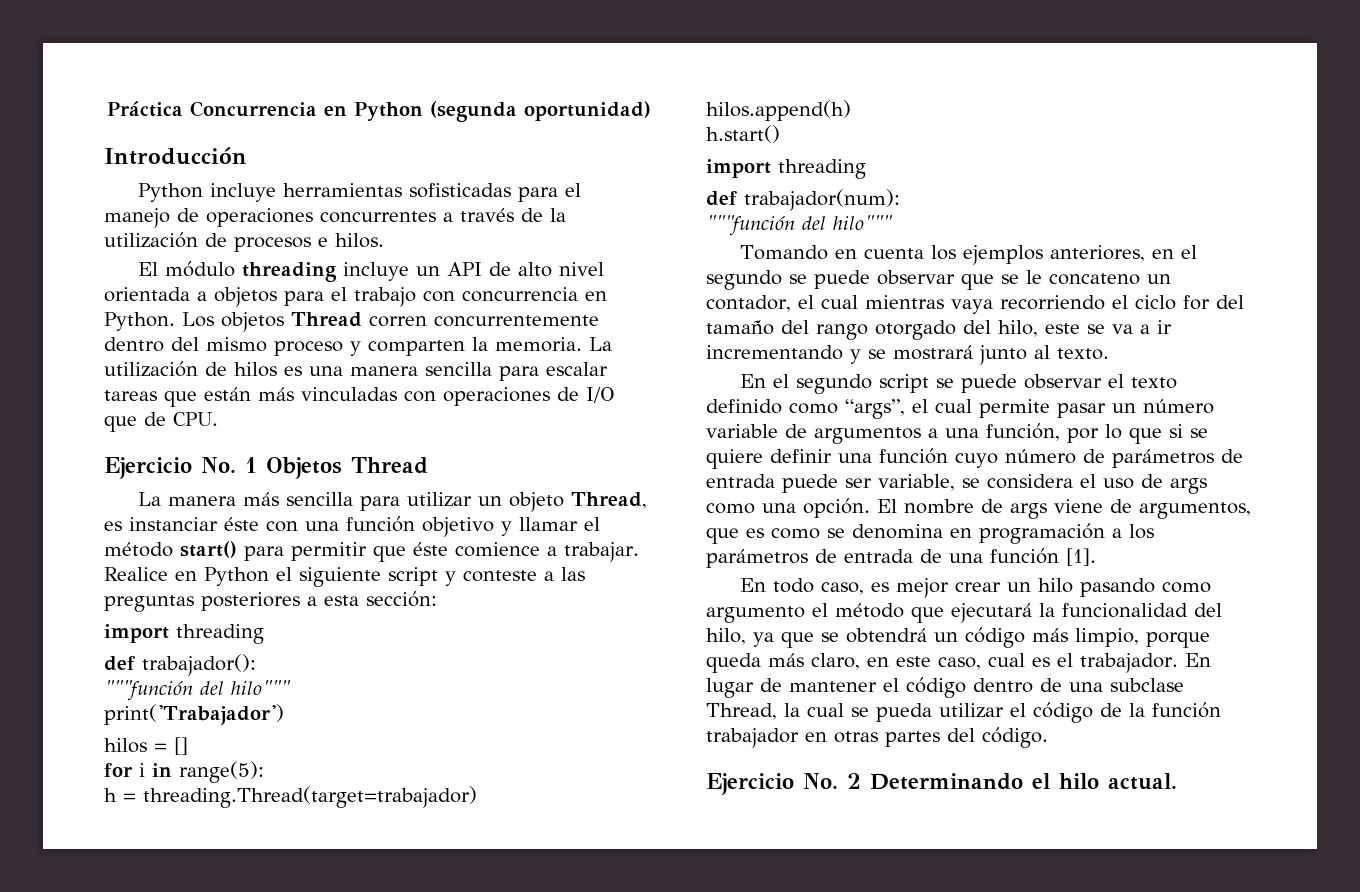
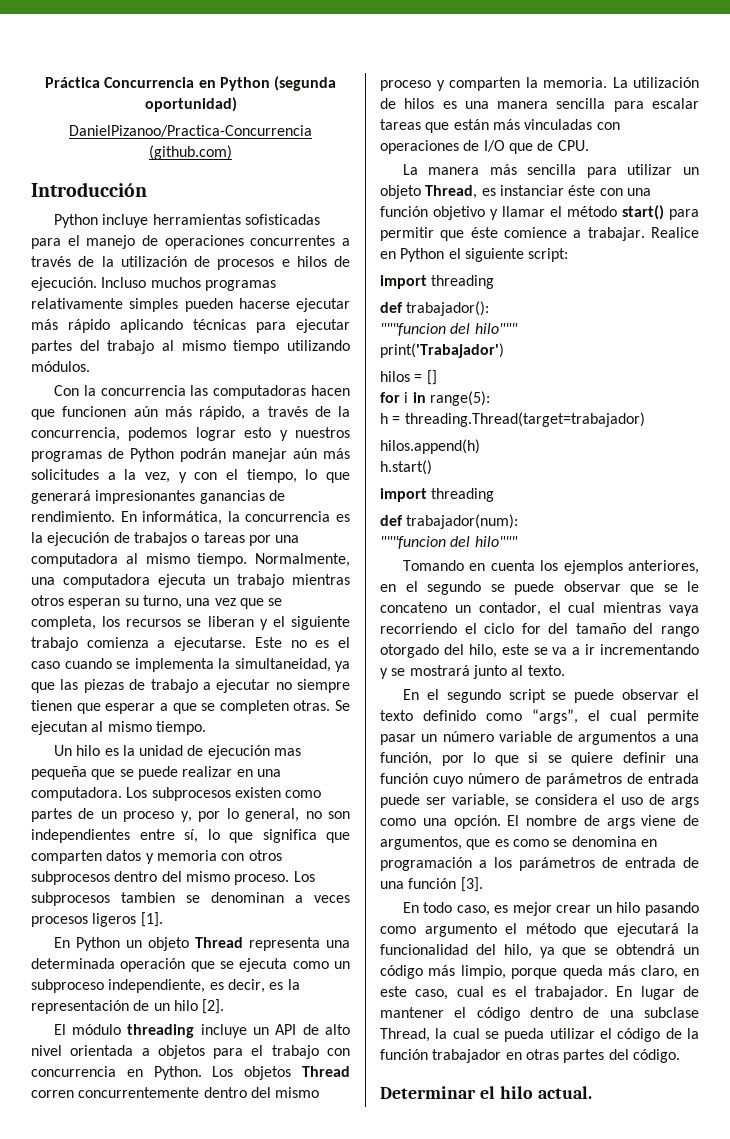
+ DanielPizanoo/Practica-Concurrencia (github.com)
- Python incluye herramientas sofisticadas para el manejo de operaciones concurrentes a través de la utilización de procesos e hilos.
+ Python incluye herramientas sofisticadas para el manejo de operaciones concurrentes a través de la utilización de procesos e hilos de ejecución. Incluso muchos programas relativamente simples pueden hacerse ejecutar más rápido aplicando técnicas para ejecutar partes del trabajo al mismo tiempo utilizando módulos.
+ Con la concurrencia las computadoras hacen que funcionen aún más rápido, a través de la concurrencia, podemos lograr esto y nuestros programas de Python podrán manejar aún más solicitudes a la vez, y con el tiempo, lo que generará impresionantes ganancias de rendimiento. En informática, la concurrencia es la ejecución de trabajos o tareas por una computadora al mismo tiempo. Normalmente, una computadora ejecuta un trabajo mientras otros esperan su turno, una vez que se completa, los recursos se liberan y el siguiente trabajo comienza a ejecutarse. Este no es el caso cuando se implementa la simultaneidad, ya que las piezas de trabajo a ejecutar no siempre tienen que esperar a que se completen otras. Se ejecutan al mismo tiempo.
+ Un hilo es la unidad de ejecución mas pequeña que se puede realizar en una computadora. Los subprocesos existen como partes de un proceso y, por lo general, no son independientes entre sí, lo que significa que comparten datos y memoria con otros subprocesos dentro del mismo proceso. Los subprocesos tambien se denominan a veces procesos ligeros [1].
+ En Python un objeto Thread representa una determinada operación que se ejecuta como un subproceso independiente, es decir, es la representación de un hilo [2].
- Ejercicio No. 1 Objetos Thread
- Realice en Python el siguiente script y conteste a las preguntas posteriores a esta sección:
+ Realice en Python el siguiente script:
  def trabajador():
- """función del hilo"""
+ """funcion del hilo"""
  def trabajador(num):
- """función del hilo"""
+ """funcion del hilo"""
- El nombre de args viene de argumentos, que es como se denomina en programación a los parámetros de entrada de una función [1].
+ El nombre de args viene de argumentos, que es como se denomina en programación a los parámetros de entrada de una función [3].
- Ejercicio No. 2 Determinando el hilo actual.
+ Determinar el hilo actual.

